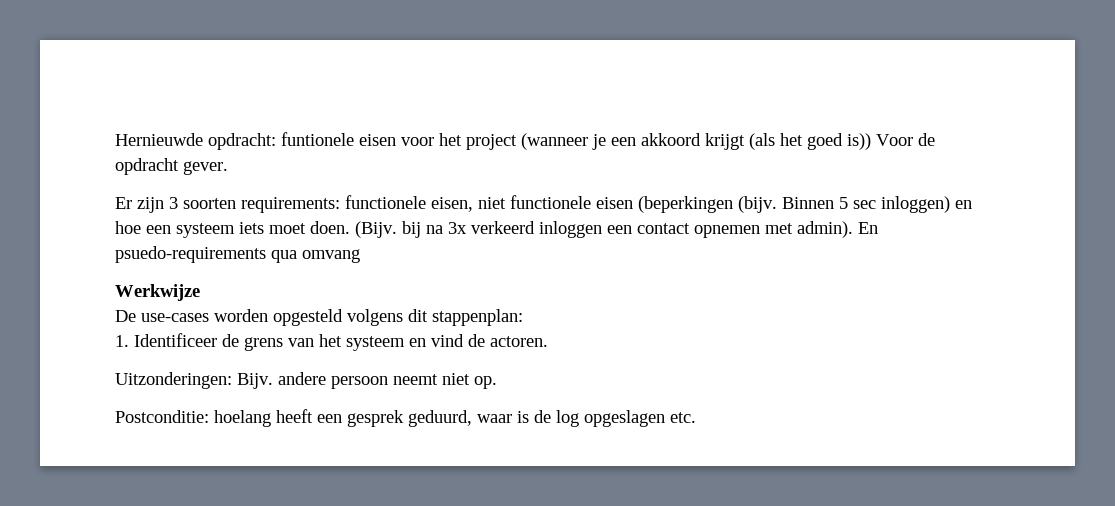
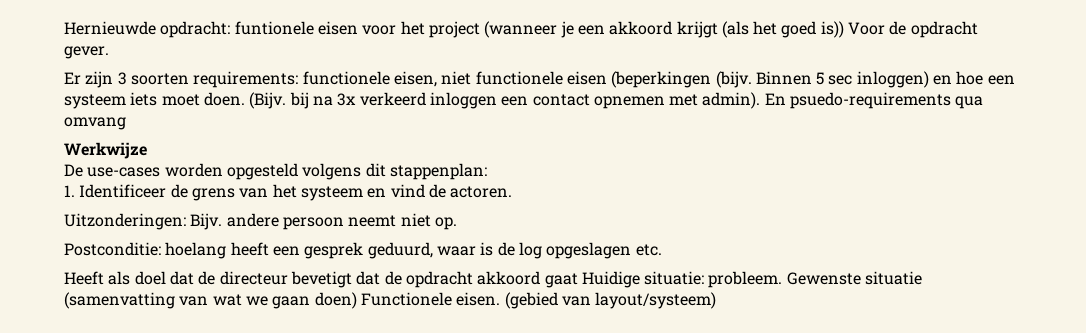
+ Heeft als doel dat de directeur bevetigt dat de opdracht akkoord gaat Huidige situatie: probleem. Gewenste situatie (samenvatting van wat we gaan doen) Functionele eisen. (gebied van layout/systeem)

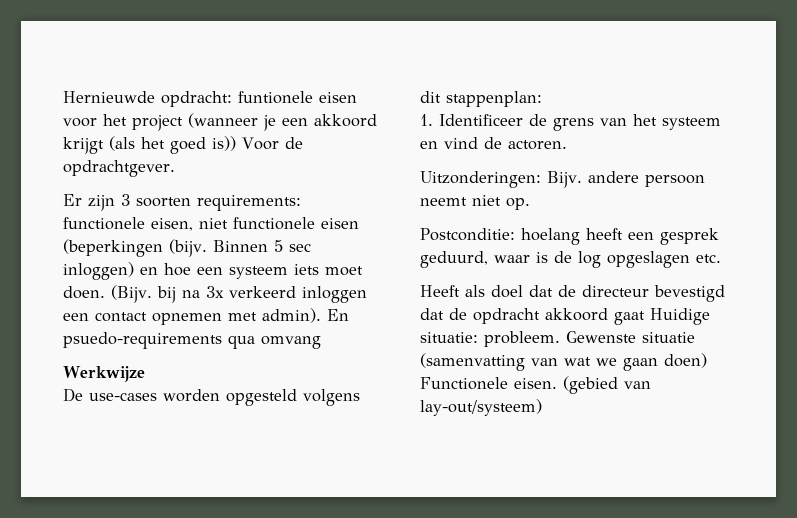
- Hernieuwde opdracht: funtionele eisen voor het project (wanneer je een akkoord krijgt (als het goed is)) Voor de opdracht gever.
+ Hernieuwde opdracht: funtionele eisen voor het project (wanneer je een akkoord krijgt (als het goed is)) Voor de opdrachtgever.
- Heeft als doel dat de directeur bevetigt dat de opdracht akkoord gaat Huidige situatie: probleem.
+ Heeft als doel dat de directeur bevestigd dat de opdracht akkoord gaat Huidige situatie: probleem.
- (gebied van layout/systeem)
+ (gebied van lay-out/systeem)

